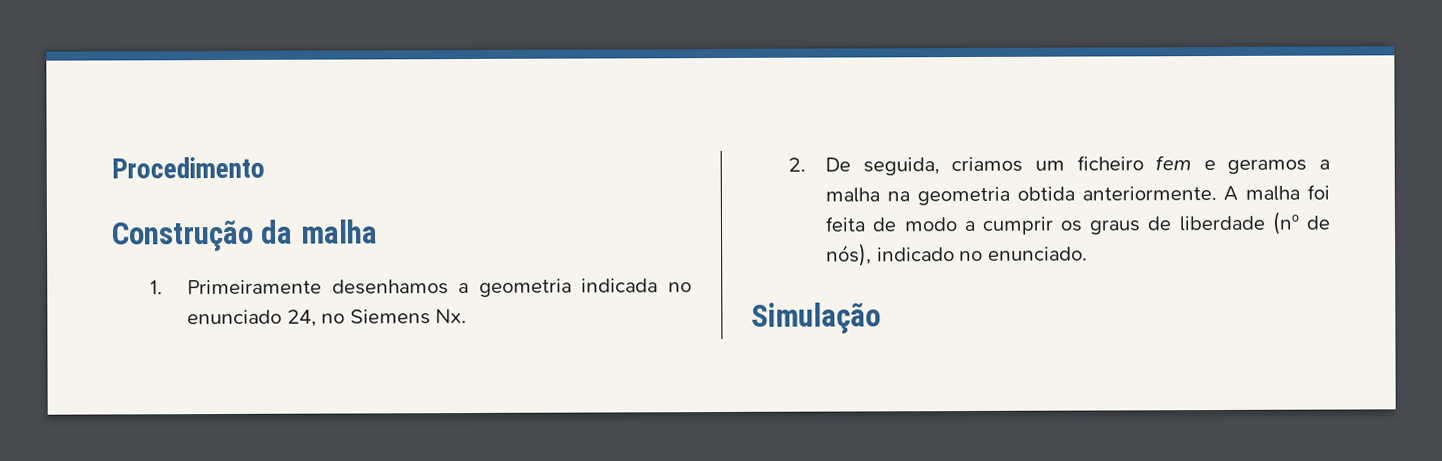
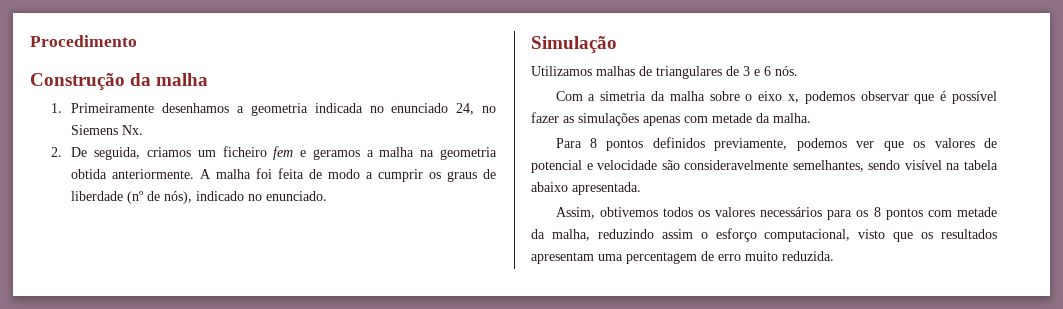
+ Utilizamos malhas de triangulares de 3 e 6 nós.
+ Com a simetria da malha sobre o eixo x, podemos observar que é possível fazer as simulações apenas com metade da malha.
+ Para 8 pontos definidos previamente, podemos ver que os valores de potencial e velocidade são consideravelmente semelhantes, sendo visível na tabela abaixo apresentada.
+ Assim, obtivemos todos os valores necessários para os 8 pontos com metade da malha, reduzindo assim o esforço computacional, visto que os resultados apresentam uma percentagem de erro muito reduzida.

